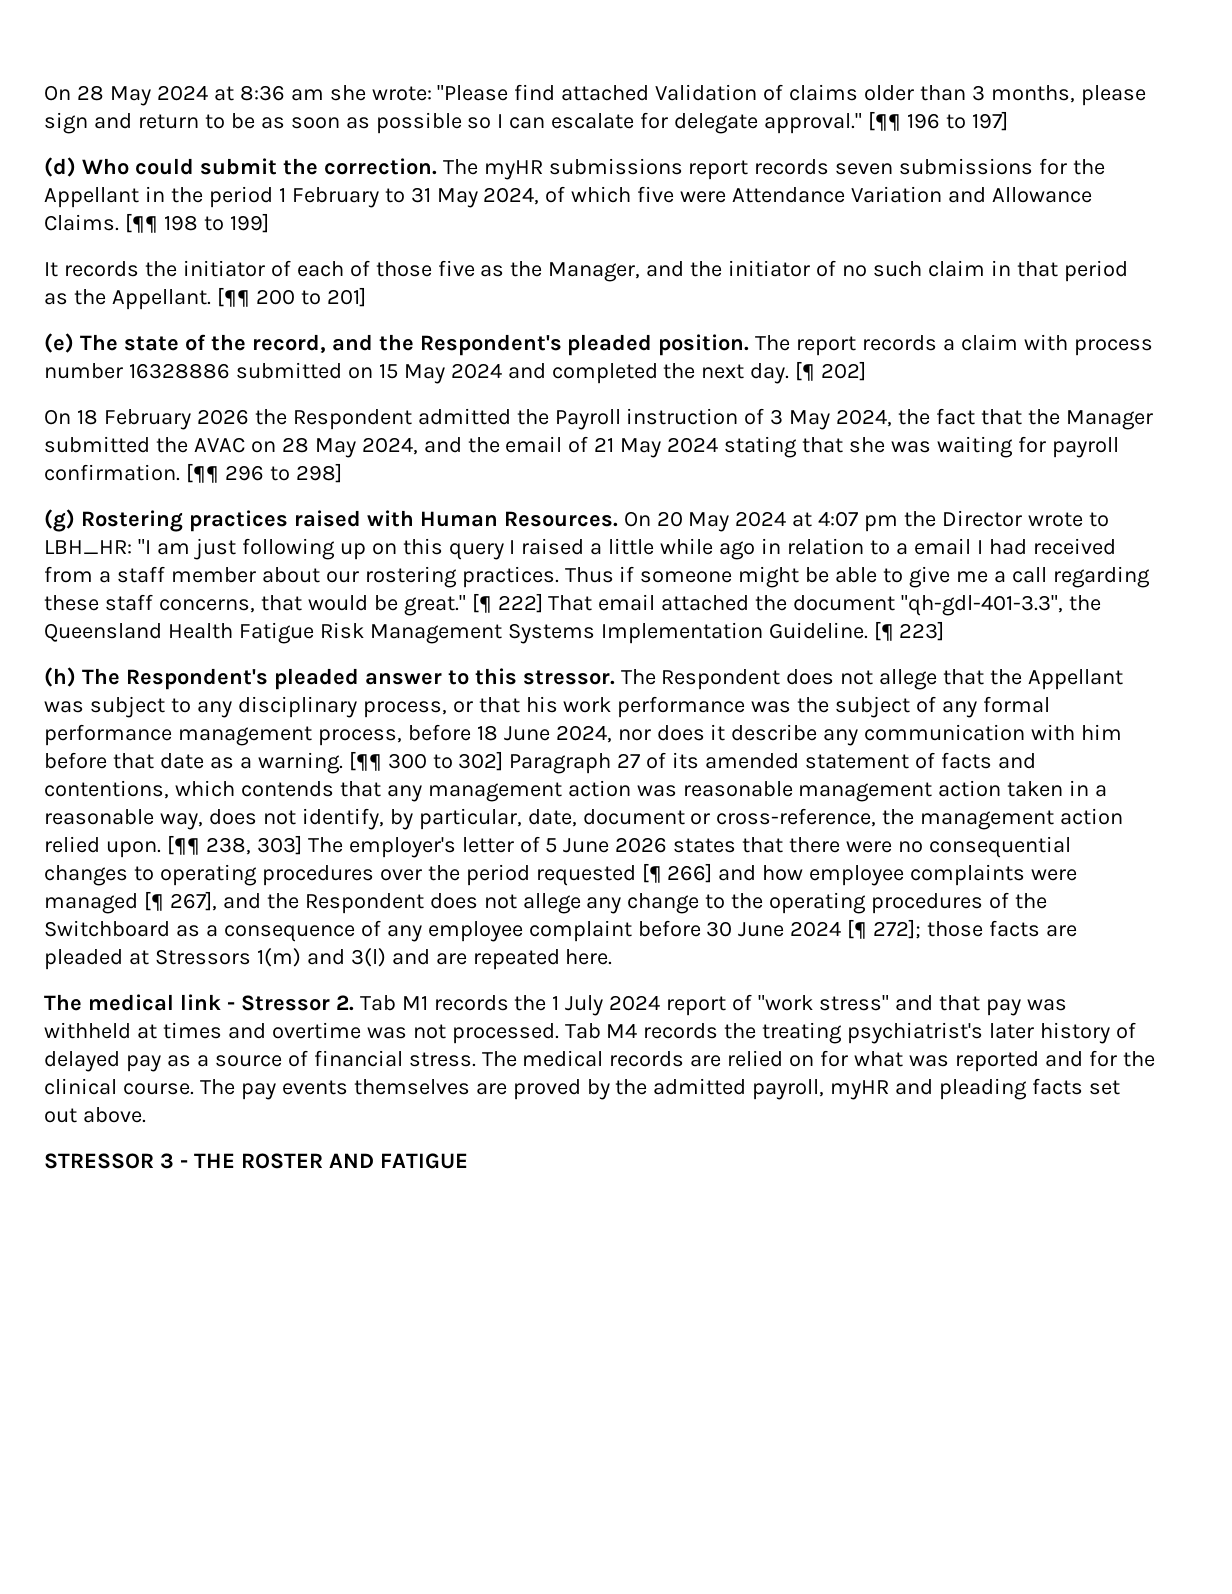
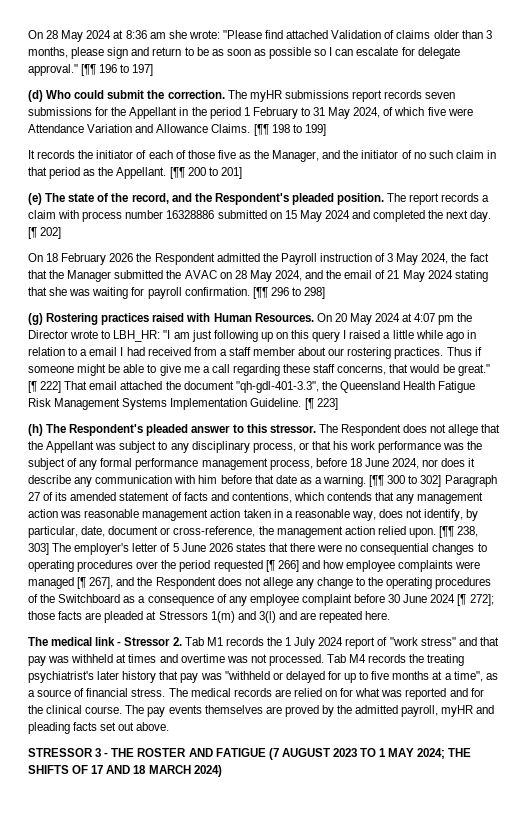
- Tab M4 records the treating psychiatrist's later history of delayed pay as a source of financial stress.
+ Tab M4 records the treating psychiatrist's later history that pay was "withheld or delayed for up to five months at a time", as a source of financial stress.
- STRESSOR 3 - THE ROSTER AND FATIGUE
+ STRESSOR 3 - THE ROSTER AND FATIGUE (7 AUGUST 2023 TO 1 MAY 2024; THE SHIFTS OF 17 AND 18 MARCH 2024)

